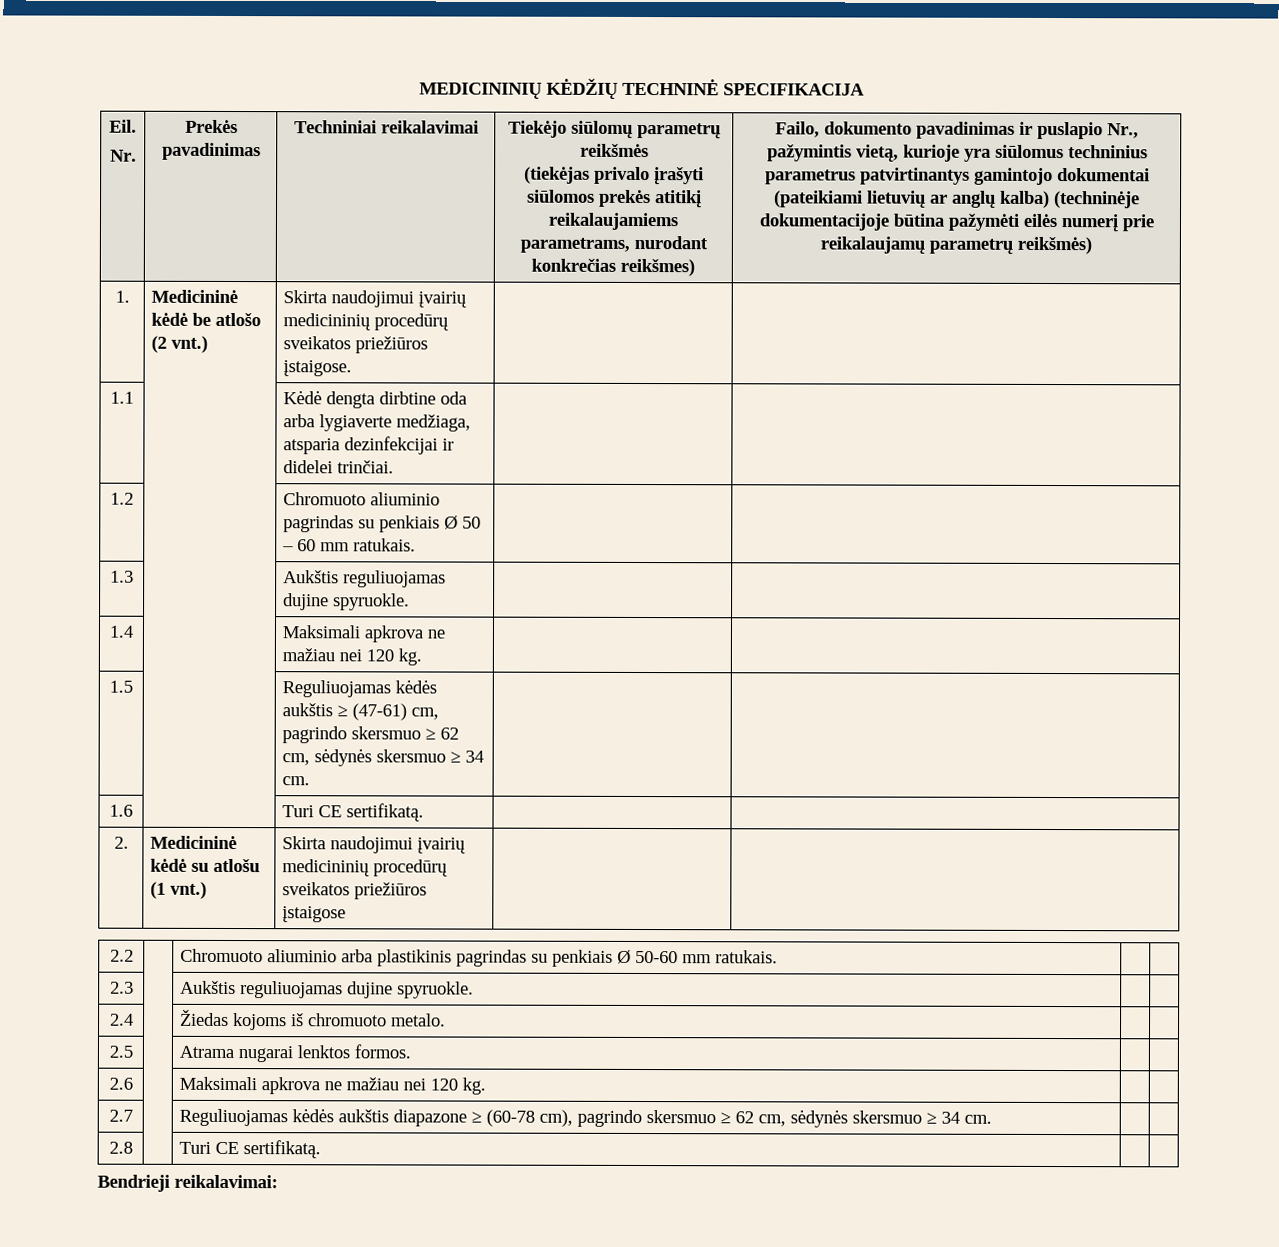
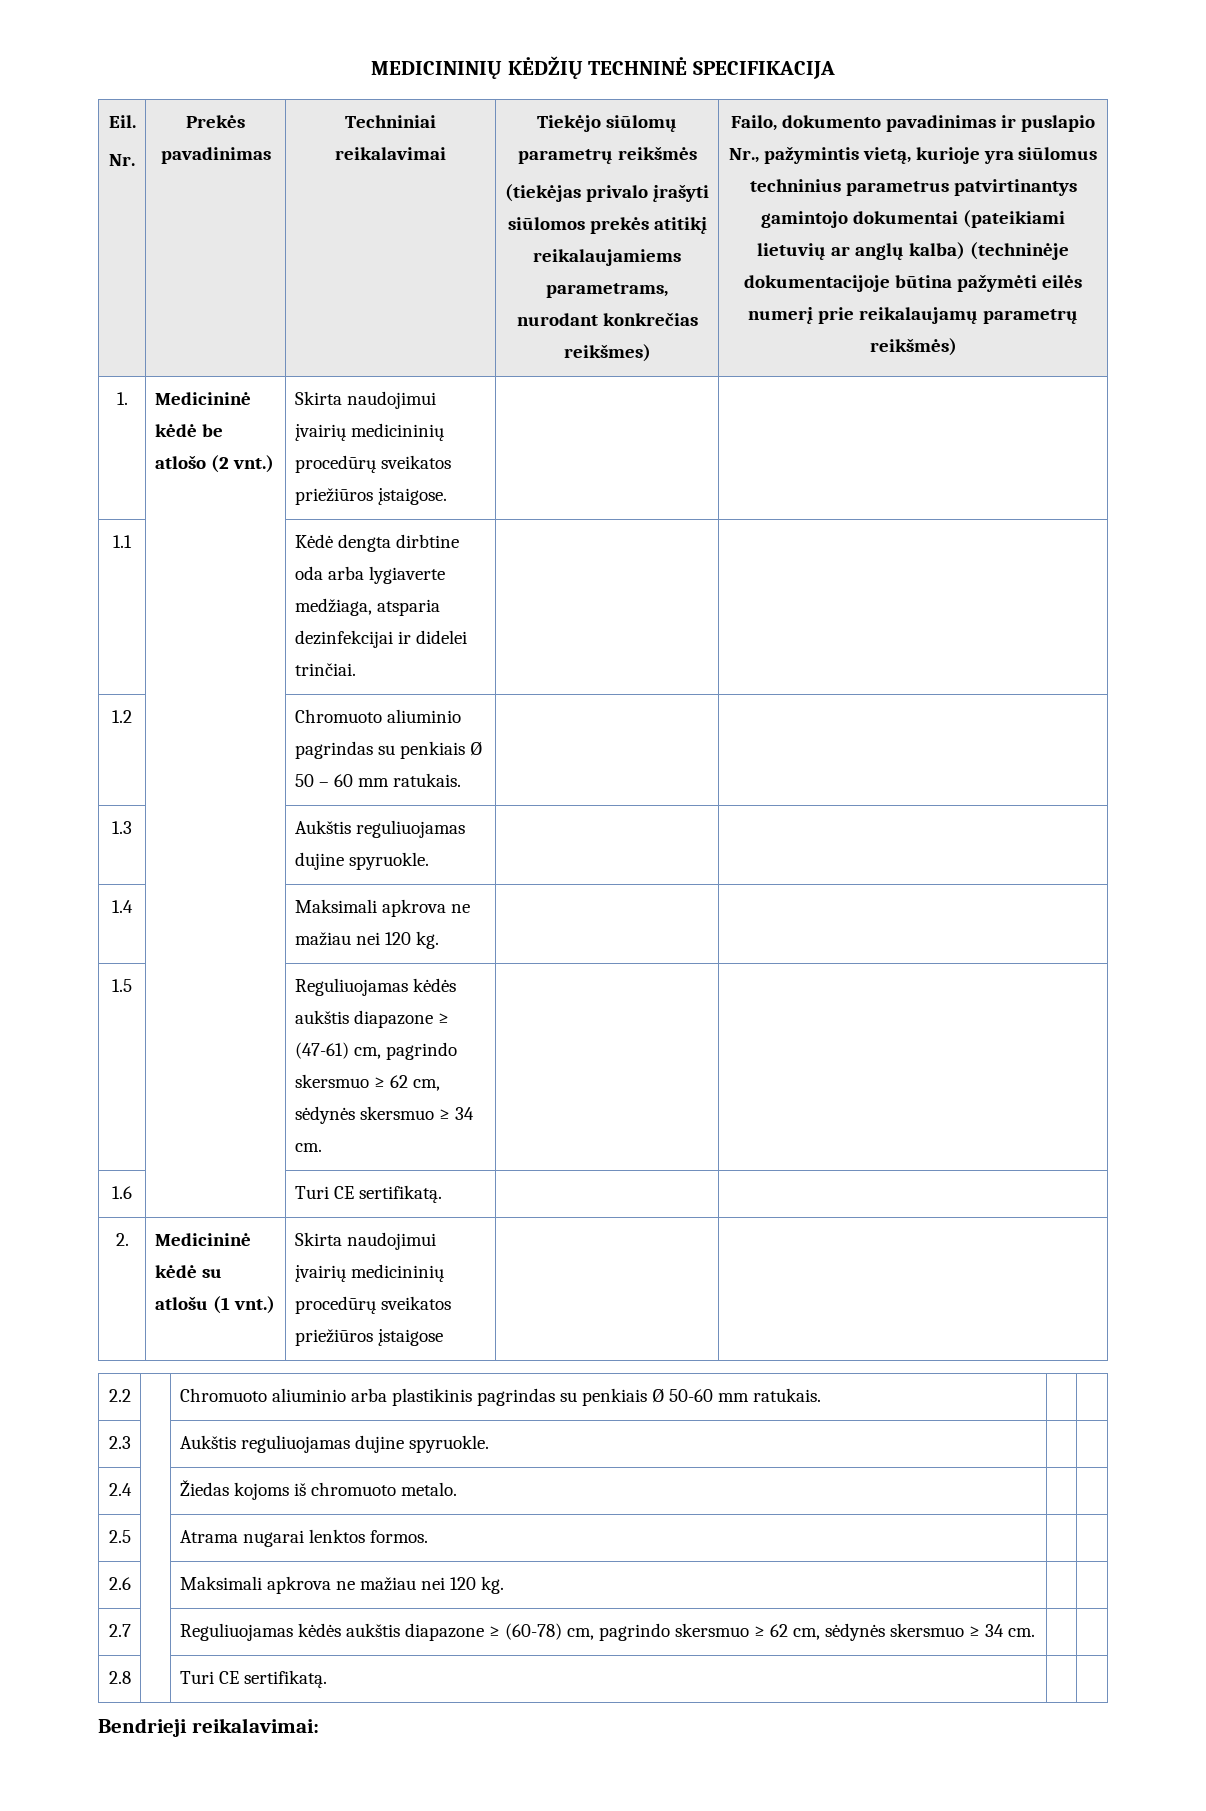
- 1.5 | | Reguliuojamas kėdės aukštis ≥ (47-61) cm, pagrindo skersmuo ≥ 62 cm, sėdynės skersmuo ≥ 34 cm. | |
+ 1.5 | | Reguliuojamas kėdės aukštis diapazone ≥ (47-61) cm, pagrindo skersmuo ≥ 62 cm, sėdynės skersmuo ≥ 34 cm. | |
- 2.7 | | Reguliuojamas kėdės aukštis diapazone ≥ (60-78 cm), pagrindo skersmuo ≥ 62 cm, sėdynės skersmuo ≥ 34 cm. | |
+ 2.7 | | Reguliuojamas kėdės aukštis diapazone ≥ (60-78) cm, pagrindo skersmuo ≥ 62 cm, sėdynės skersmuo ≥ 34 cm. | |

